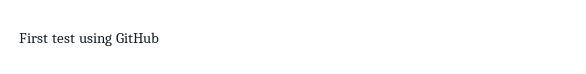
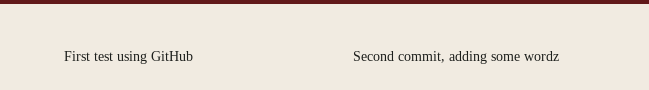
+ Second commit, adding some wordz

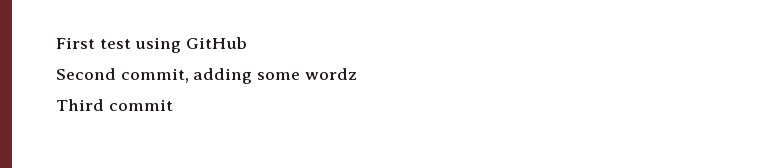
+ Third commit

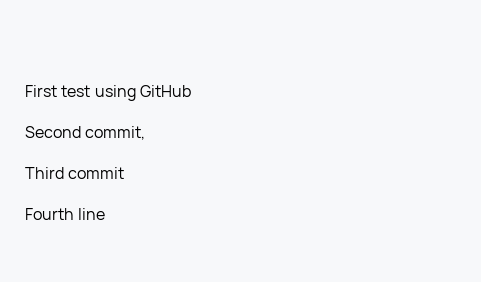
- Second commit, adding some wordz
+ Second commit,
+ Fourth line

